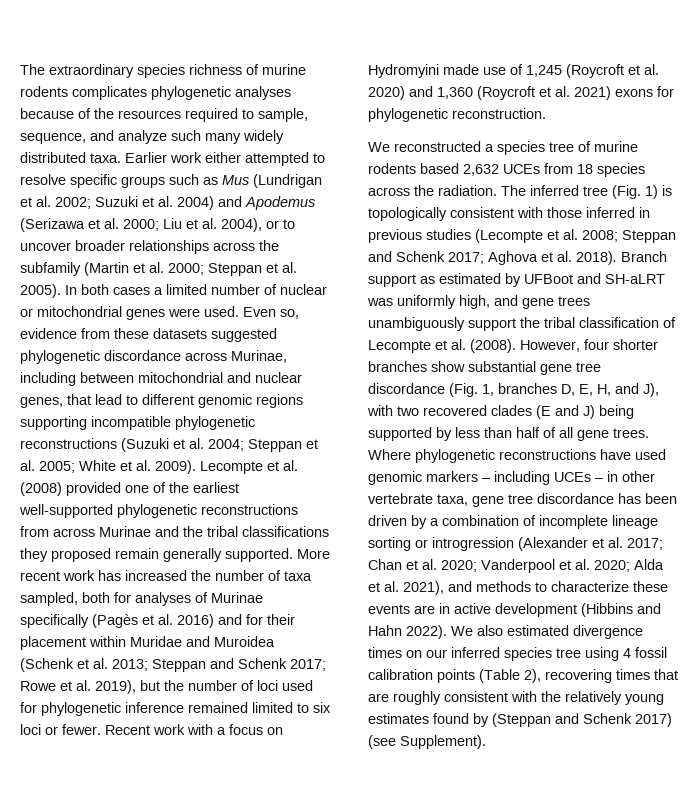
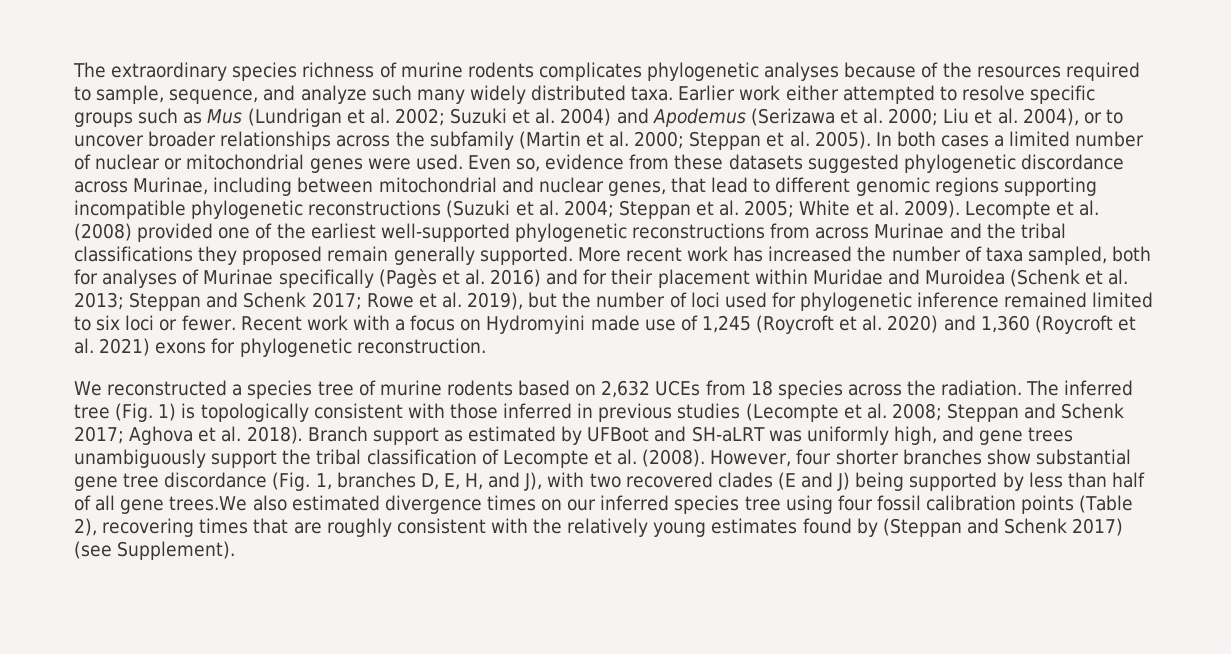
- We reconstructed a species tree of murine rodents based 2,632 UCEs from 18 species across the radiation.
+ We reconstructed a species tree of murine rodents based on 2,632 UCEs from 18 species across the radiation.
- However, four shorter branches show substantial gene tree discordance (Fig. 1, branches D, E, H, and J), with two recovered clades (E and J) being supported by less than half of all gene trees. Where phylogenetic reconstructions have used genomic markers – including UCEs – in other vertebrate taxa, gene tree discordance has been driven by a combination of incomplete lineage sorting or introgression (Alexander et al. 2017; Chan et al. 2020; Vanderpool et al. 2020; Alda et al. 2021), and methods to characterize these events are in active development (Hibbins and Hahn 2022). We also estimated divergence times on our inferred species tree using 4 fossil calibration points (Table 2), recovering times that are roughly consistent with the relatively young estimates found by (Steppan and Schenk 2017) (see Supplement).
+ However, four shorter branches show substantial gene tree discordance (Fig. 1, branches D, E, H, and J), with two recovered clades (E and J) being supported by less than half of all gene trees.We also estimated divergence times on our inferred species tree using four fossil calibration points (Table 2), recovering times that are roughly consistent with the relatively young estimates found by (Steppan and Schenk 2017) (see Supplement).

